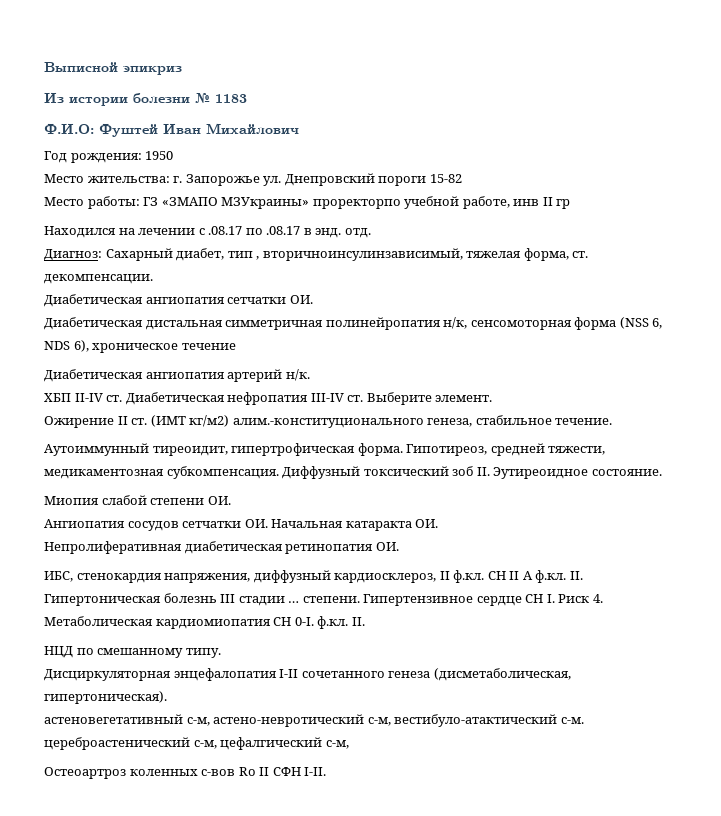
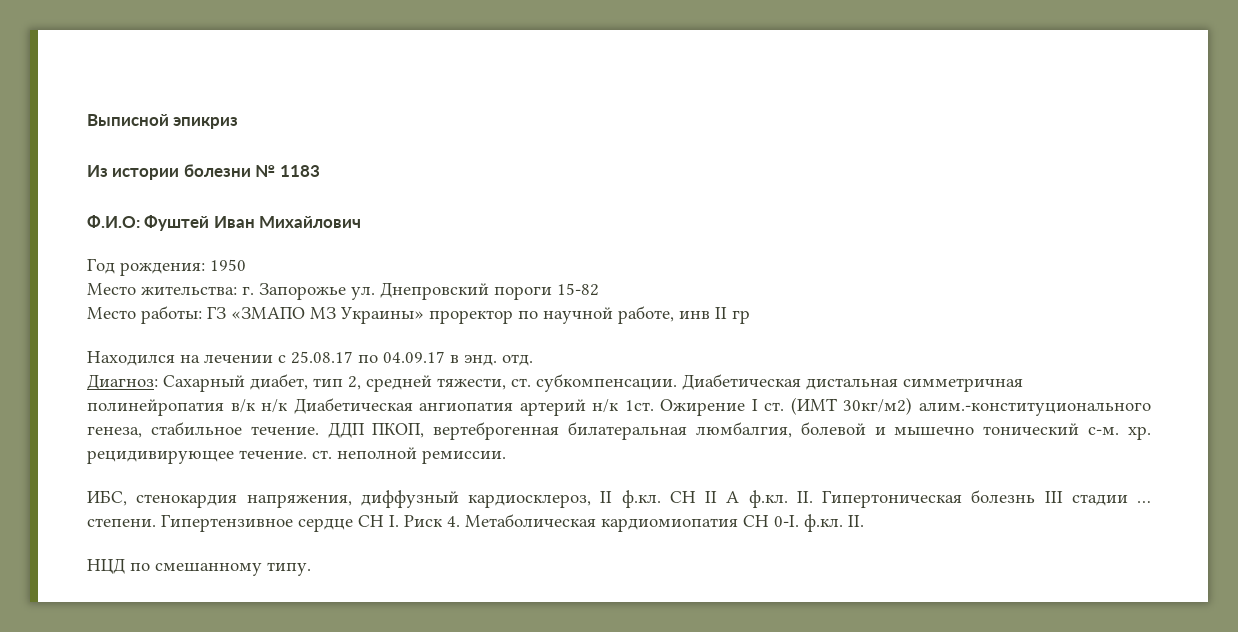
- Место работы: ГЗ «ЗМАПО МЗУкраины» проректорпо учебной работе, инв II гр
+ Место работы: ГЗ «ЗМАПО МЗ Украины» проректор по научной работе, инв II гр
- Находился на лечении с .08.17 по .08.17 в энд. отд.
+ Находился на лечении с 25.08.17 по 04.09.17 в энд. отд.
- Диагноз: Сахарный диабет, тип , вторичноинсулинзависимый, тяжелая форма, ст. декомпенсации.
- Диабетическая ангиопатия сетчатки ОИ.
- Диабетическая дистальная симметричная полинейропатия н/к, сенсомоторная форма (NSS 6, NDS 6), хроническое течение
- Диабетическая ангиопатия артерий н/к.
- ХБП II-IV ст. Диабетическая нефропатия III-IV ст. Выберите элемент.
- Ожирение II ст. (ИМТ кг/м2) алим.-конституционального генеза, стабильное течение.
- Аутоиммунный тиреоидит, гипертрофическая форма. Гипотиреоз, средней тяжести, медикаментозная субкомпенсация. Диффузный токсический зоб II. Эутиреоидное состояние.
- Миопия слабой степени ОИ.
- Ангиопатия сосудов сетчатки ОИ. Начальная катаракта ОИ.
- Непролиферативная диабетическая ретинопатия ОИ.
+ Диагноз: Сахарный диабет, тип 2, средней тяжести, ст. субкомпенсации. Диабетическая дистальная симметричная полинейропатия в/к н/к Диабетическая ангиопатия артерий н/к 1ст. Ожирение I ст. (ИМТ 30кг/м2) алим.-конституционального генеза, стабильное течение. ДДП ПКОП, вертеброгенная билатеральная люмбалгия, болевой и мышечно тонический с-м. хр. рецидивирующее течение. ст. неполной ремиссии.
- Дисциркуляторная энцефалопатия I-II сочетанного генеза (дисметаболическая, гипертоническая).
- астеновегетативный с-м, астено-невротический с-м, вестибуло-атактический с-м. цереброастенический с-м, цефалгический с-м,
- Остеоартроз коленных с-вов Rо II СФН I-II.

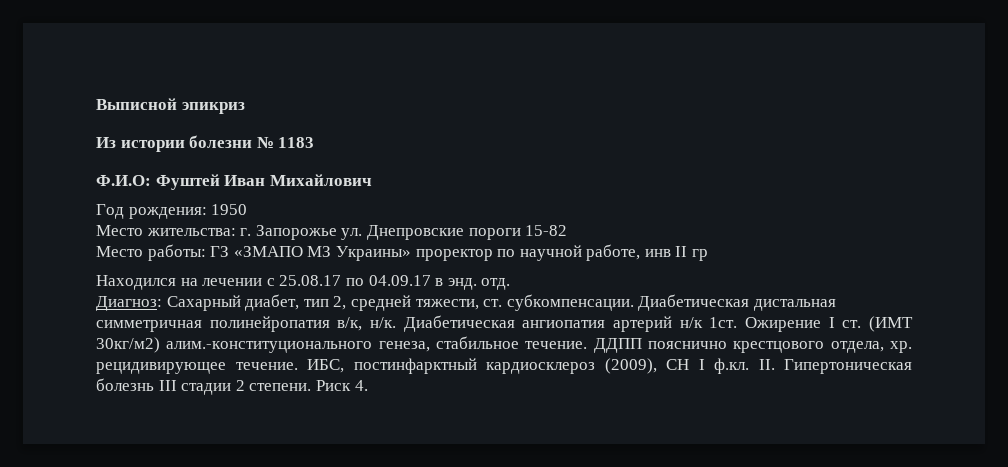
- Место жительства: г. Запорожье ул. Днепровский пороги 15-82
+ Место жительства: г. Запорожье ул. Днепровские пороги 15-82
- Диабетическая дистальная симметричная полинейропатия в/к н/к Диабетическая ангиопатия артерий н/к 1ст.
+ Диабетическая дистальная симметричная полинейропатия в/к, н/к. Диабетическая ангиопатия артерий н/к 1ст.
- ДДП ПКОП, вертеброгенная билатеральная люмбалгия, болевой и мышечно тонический с-м. хр. рецидивирующее течение. ст. неполной ремиссии.
- ИБС, стенокардия напряжения, диффузный кардиосклероз, II ф.кл. СН II А ф.кл. II. Гипертоническая болезнь III стадии … степени. Гипертензивное сердце СН I. Риск 4. Метаболическая кардиомиопатия СН 0-I. ф.кл. II.
- НЦД по смешанному типу.
+ ДДПП пояснично крестцового отдела, хр. рецидивирующее течение. ИБС, постинфарктный кардиосклероз (2009), СН I ф.кл. II. Гипертоническая болезнь III стадии 2 степени. Риск 4.

